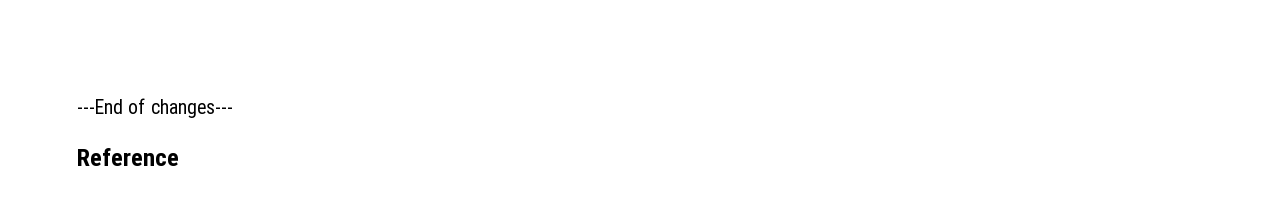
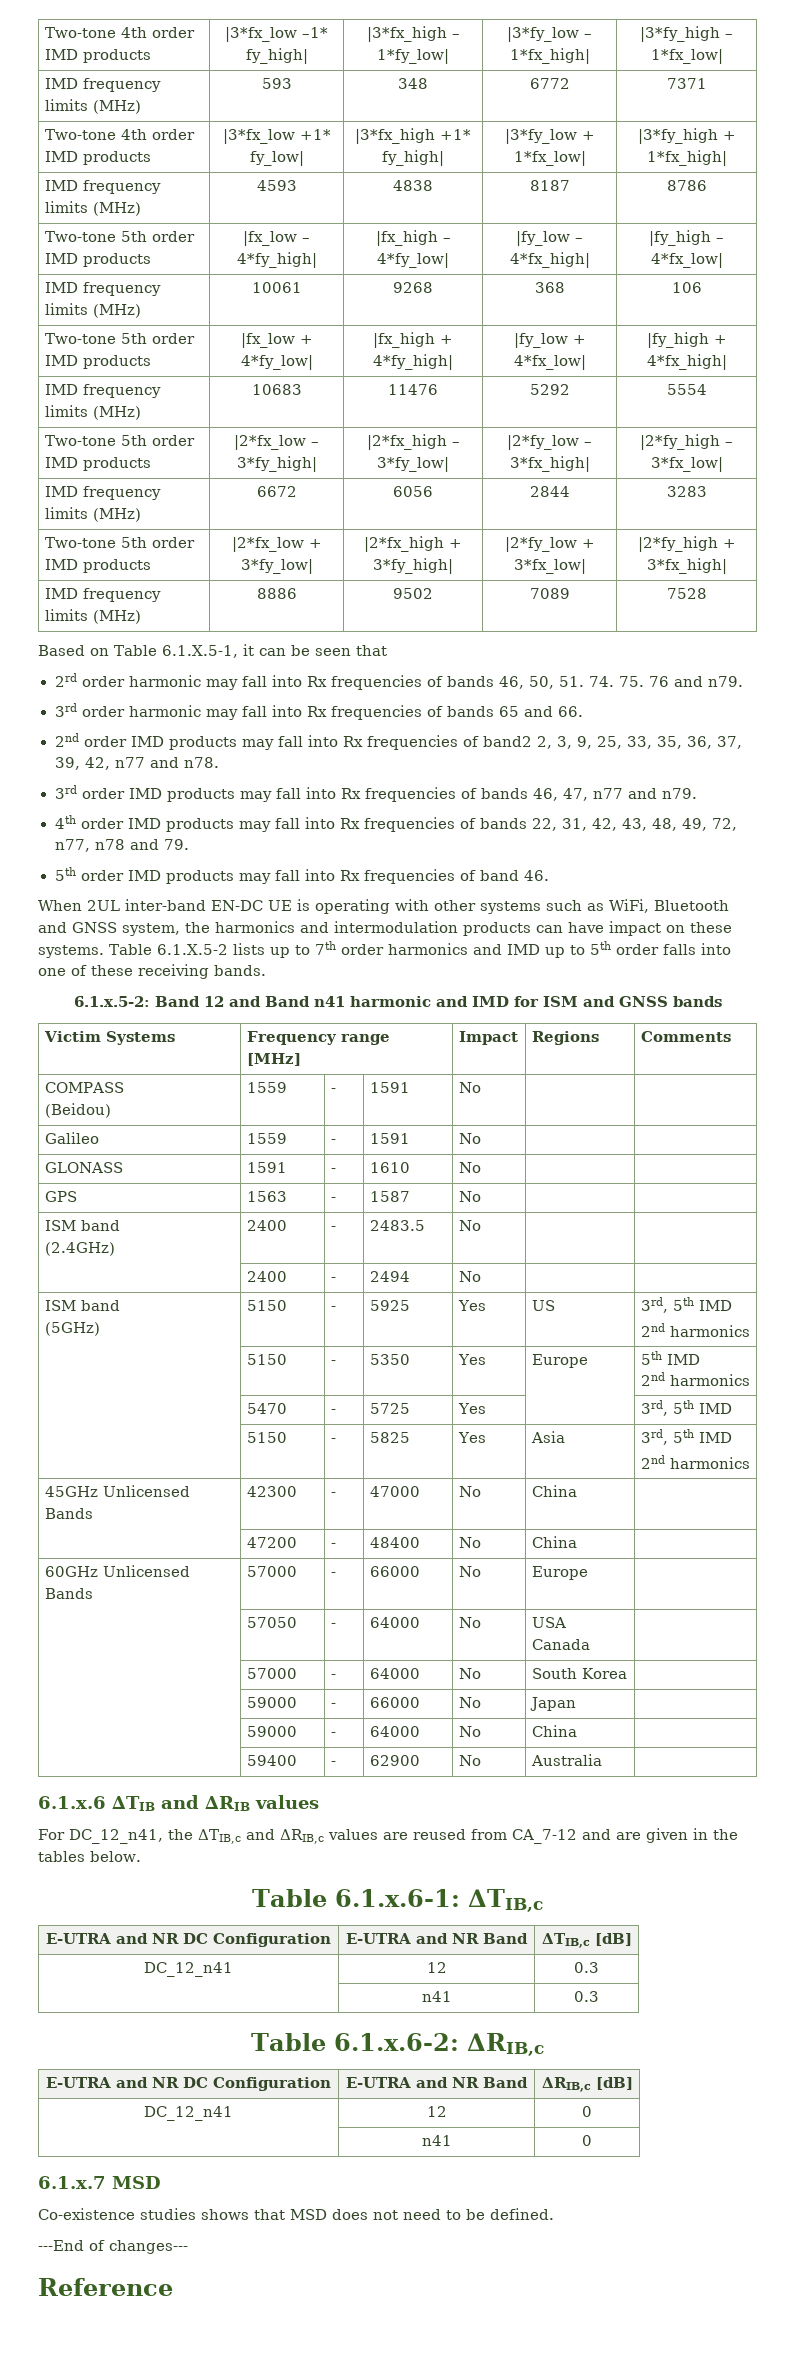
+ Two-tone 4th order IMD products | |3*fx_low –1* fy_high| | |3*fx_high – 1*fy_low| | |3*fy_low – 1*fx_high| | |3*fy_high – 1*fx_low|
+ IMD frequency limits (MHz) | 593 | 348 | 6772 | 7371
+ Two-tone 4th order IMD products | |3*fx_low +1* fy_low| | |3*fx_high +1* fy_high| | |3*fy_low + 1*fx_low| | |3*fy_high + 1*fx_high|
+ IMD frequency limits (MHz) | 4593 | 4838 | 8187 | 8786
+ Two-tone 5th order IMD products | |fx_low – 4*fy_high| | |fx_high – 4*fy_low| | |fy_low – 4*fx_high| | |fy_high – 4*fx_low|
+ IMD frequency limits (MHz) | 10061 | 9268 | 368 | 106
+ Two-tone 5th order IMD products | |fx_low + 4*fy_low| | |fx_high + 4*fy_high| | |fy_low + 4*fx_low| | |fy_high + 4*fx_high|
+ IMD frequency limits (MHz) | 10683 | 11476 | 5292 | 5554
+ Two-tone 5th order IMD products | |2*fx_low – 3*fy_high| | |2*fx_high – 3*fy_low| | |2*fy_low – 3*fx_high| | |2*fy_high – 3*fx_low|
+ IMD frequency limits (MHz) | 6672 | 6056 | 2844 | 3283
+ Two-tone 5th order IMD products | |2*fx_low + 3*fy_low| | |2*fx_high + 3*fy_high| | |2*fy_low + 3*fx_low| | |2*fy_high + 3*fx_high|
+ IMD frequency limits (MHz) | 8886 | 9502 | 7089 | 7528
+ Based on Table 6.1.X.5-1, it can be seen that
+ 2rd order harmonic may fall into Rx frequencies of bands 46, 50, 51. 74. 75. 76 and n79.
+ 3rd order harmonic may fall into Rx frequencies of bands 65 and 66.
+ 2nd order IMD products may fall into Rx frequencies of band2 2, 3, 9, 25, 33, 35, 36, 37, 39, 42, n77 and n78.
+ 3rd order IMD products may fall into Rx frequencies of bands 46, 47, n77 and n79.
+ 4th order IMD products may fall into Rx frequencies of bands 22, 31, 42, 43, 48, 49, 72, n77, n78 and 79.
+ 5th order IMD products may fall into Rx frequencies of band 46.
+ When 2UL inter-band EN-DC UE is operating with other systems such as WiFi, Bluetooth and GNSS system, the harmonics and intermodulation products can have impact on these systems. Table 6.1.X.5-2 lists up to 7th order harmonics and IMD up to 5th order falls into one of these receiving bands.
+ 6.1.x.5-2: Band 12 and Band n41 harmonic and IMD for ISM and GNSS bands
+ Victim Systems | Frequency range [MHz] | Impact | Regions | Comments
+ COMPASS
+ (Beidou) | 1559 | - | 1591 | No | |
+ Galileo | 1559 | - | 1591 | No | |
+ GLONASS | 1591 | - | 1610 | No | |
+ GPS | 1563 | - | 1587 | No | |
+ ISM band
+ (2.4GHz) | 2400 | - | 2483.5 | No | |
+ | 2400 | - | 2494 | No | |
+ ISM band
+ (5GHz) | 5150 | - | 5925 | Yes | US | 3rd, 5th IMD
+ 2nd harmonics
+ | 5150 | - | 5350 | Yes | Europe | 5th IMD
+ 2nd harmonics
+ | 5470 | - | 5725 | Yes | | 3rd, 5th IMD
+ | 5150 | - | 5825 | Yes | Asia | 3rd, 5th IMD
+ 2nd harmonics
+ 45GHz Unlicensed Bands | 42300 | - | 47000 | No | China |
+ | 47200 | - | 48400 | No | China |
+ 60GHz Unlicensed Bands | 57000 | - | 66000 | No | Europe |
+ | 57050 | - | 64000 | No | USA Canada |
+ | 57000 | - | 64000 | No | South Korea |
+ | 59000 | - | 66000 | No | Japan |
+ | 59000 | - | 64000 | No | China |
+ | 59400 | - | 62900 | No | Australia |
+ 6.1.x.6 ∆TIB and ∆RIB values
+ For DC_12_n41, the ΔTIB,c and ΔRIB,c values are reused from CA_7-12 and are given in the tables below.
+ Table 6.1.x.6-1: ΔTIB,c
+ E-UTRA and NR DC Configuration | E-UTRA and NR Band | ΔTIB,c [dB]
+ DC_12_n41 | 12 | 0.3
+ | n41 | 0.3
+ Table 6.1.x.6-2: ΔRIB,c
+ E-UTRA and NR DC Configuration | E-UTRA and NR Band | ΔRIB,c [dB]
+ DC_12_n41 | 12 | 0
+ | n41 | 0
+ 6.1.x.7 MSD
+ Co-existence studies shows that MSD does not need to be defined.

